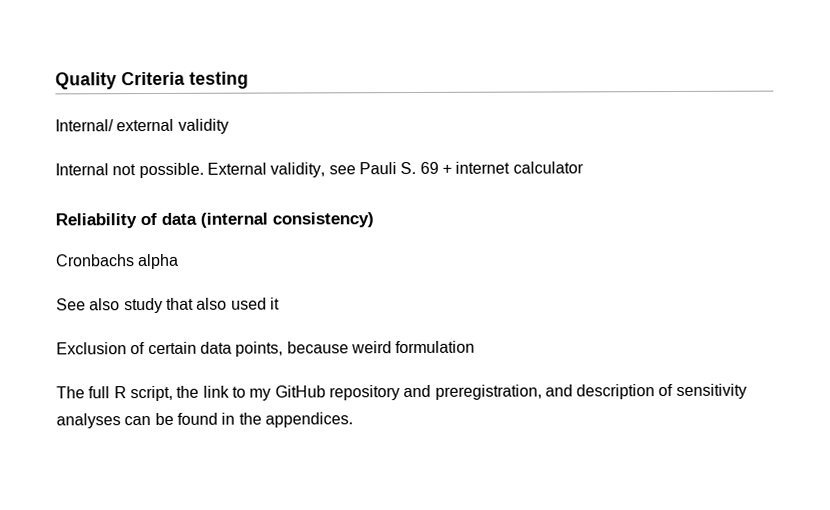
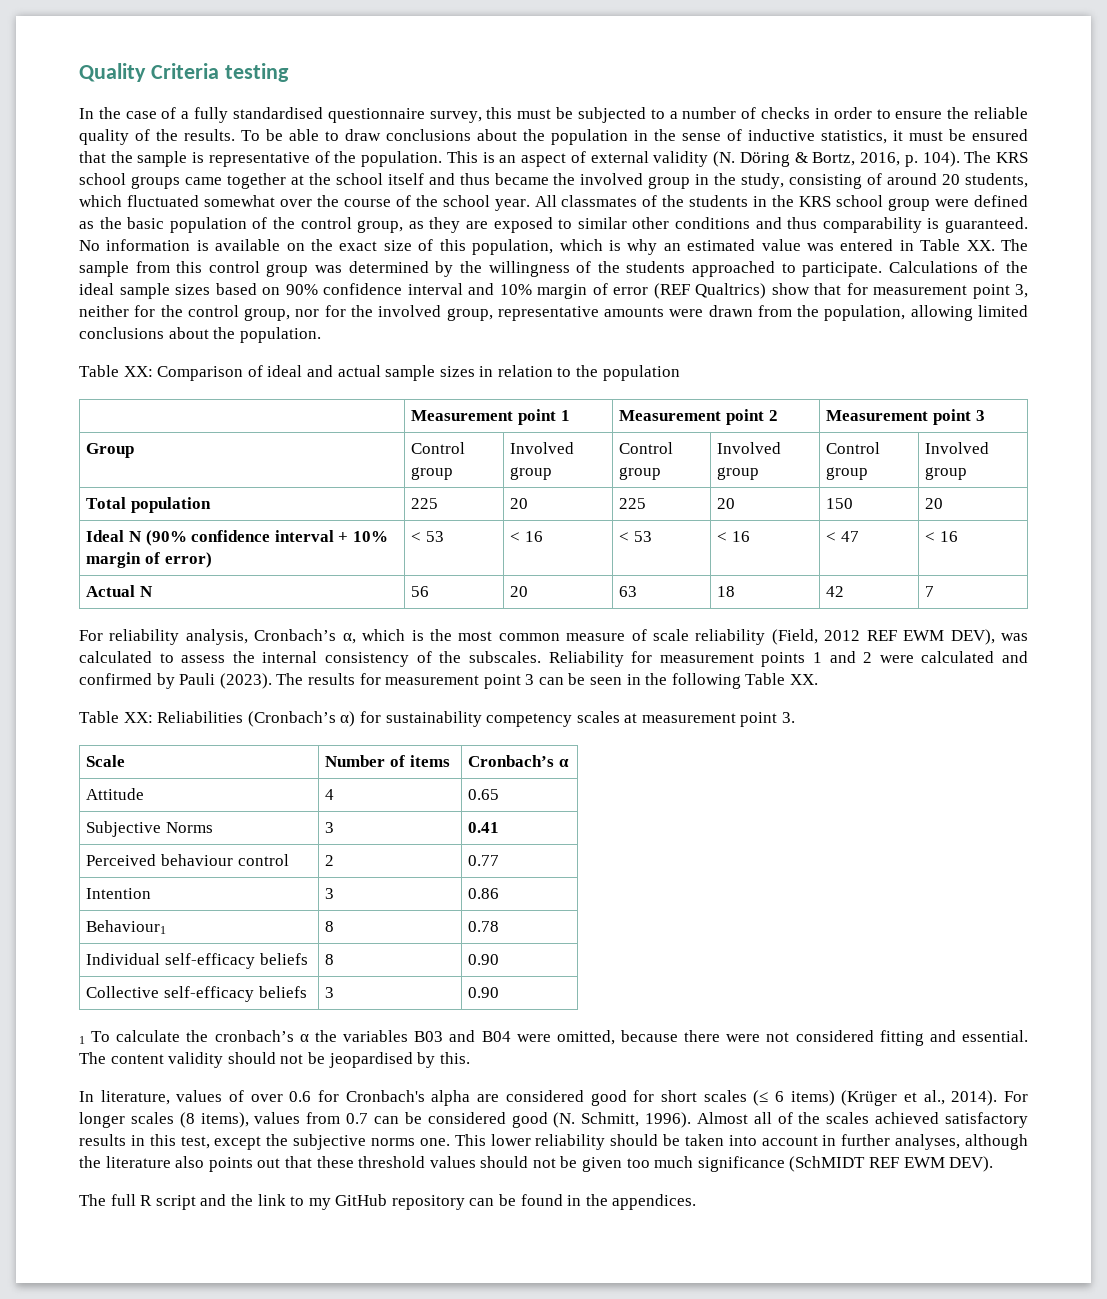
- Internal/ external validity
- Internal not possible. External validity, see Pauli S. 69 + internet calculator
- Reliability of data (internal consistency)
- Cronbachs alpha
- See also study that also used it
- Exclusion of certain data points, because weird formulation
+ In the case of a fully standardised questionnaire survey, this must be subjected to a number of checks in order to ensure the reliable quality of the results. To be able to draw conclusions about the population in the sense of inductive statistics, it must be ensured that the sample is representative of the population. This is an aspect of external validity (N. Döring & Bortz, 2016, p. 104). The KRS school groups came together at the school itself and thus became the involved group in the study, consisting of around 20 students, which fluctuated somewhat over the course of the school year. All classmates of the students in the KRS school group were defined as the basic population of the control group, as they are exposed to similar other conditions and thus comparability is guaranteed. No information is available on the exact size of this population, which is why an estimated value was entered in Table XX. The sample from this control group was determined by the willingness of the students approached to participate. Calculations of the ideal sample sizes based on 90% confidence interval and 10% margin of error (REF Qualtrics) show that for measurement point 3, neither for the control group, nor for the involved group, representative amounts were drawn from the population, allowing limited conclusions about the population.
+ Table XX: Comparison of ideal and actual sample sizes in relation to the population
+ | Measurement point 1 | Measurement point 2 | Measurement point 3
+ Group | Control group | Involved group | Control group | Involved group | Control group | Involved group
+ Total population | 225 | 20 | 225 | 20 | 150 | 20
+ Ideal N (90% confidence interval + 10% margin of error) | < 53 | < 16 | < 53 | < 16 | < 47 | < 16
+ Actual N | 56 | 20 | 63 | 18 | 42 | 7
+ For reliability analysis, Cronbach’s α, which is the most common measure of scale reliability (Field, 2012 REF EWM DEV), was calculated to assess the internal consistency of the subscales. Reliability for measurement points 1 and 2 were calculated and confirmed by Pauli (2023). The results for measurement point 3 can be seen in the following Table XX.
+ Table XX: Reliabilities (Cronbach’s α) for sustainability competency scales at measurement point 3.
+ Scale | Number of items | Cronbach’s α
+ Attitude | 4 | 0.65
+ Subjective Norms | 3 | 0.41
+ Perceived behaviour control | 2 | 0.77
+ Intention | 3 | 0.86
+ Behaviour1 | 8 | 0.78
+ Individual self-efficacy beliefs | 8 | 0.90
+ Collective self-efficacy beliefs | 3 | 0.90
+ 1 To calculate the cronbach’s α the variables B03 and B04 were omitted, because there were not considered fitting and essential. The content validity should not be jeopardised by this.
+ In literature, values of over 0.6 for Cronbach's alpha are considered good for short scales (≤ 6 items) (Krüger et al., 2014). For longer scales (8 items), values from 0.7 can be considered good (N. Schmitt, 1996). Almost all of the scales achieved satisfactory results in this test, except the subjective norms one. This lower reliability should be taken into account in further analyses, although the literature also points out that these threshold values should not be given too much significance (SchMIDT REF EWM DEV).
- The full R script, the link to my GitHub repository and preregistration, and description of sensitivity analyses can be found in the appendices.
+ The full R script and the link to my GitHub repository can be found in the appendices.

